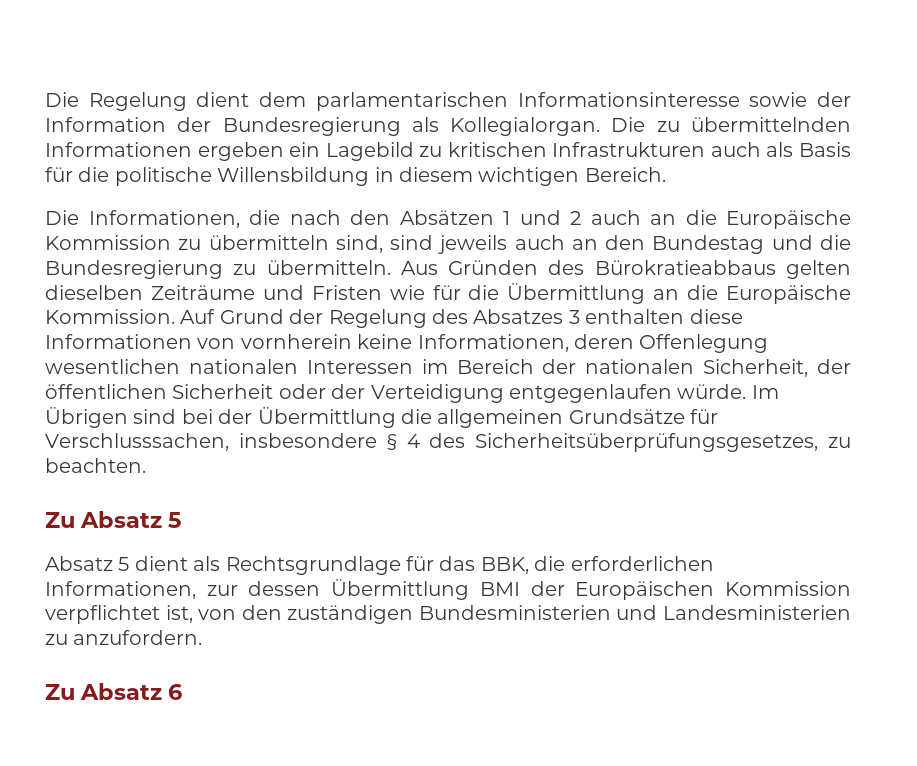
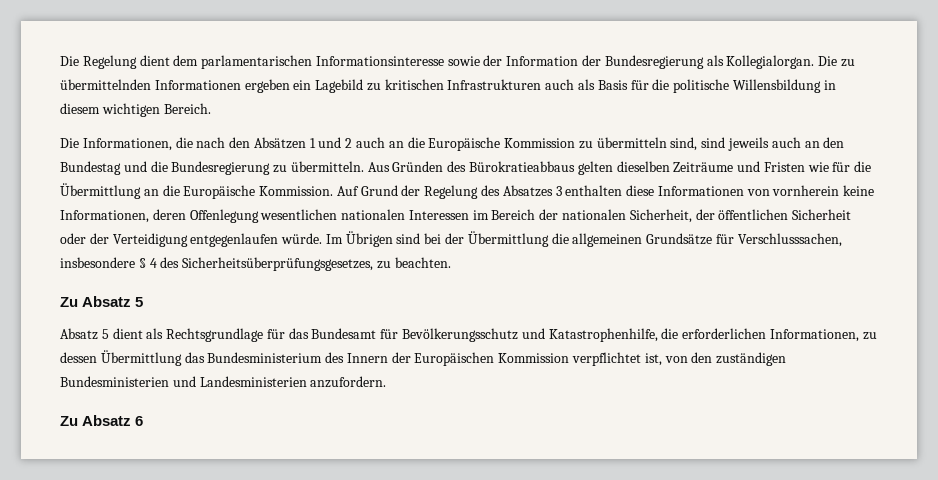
- Absatz 5 dient als Rechtsgrundlage für das BBK, die erforderlichen Informationen, zur dessen Übermittlung BMI der Europäischen Kommission verpflichtet ist, von den zuständigen Bundesministerien und Landesministerien zu anzufordern.
+ Absatz 5 dient als Rechtsgrundlage für das Bundesamt für Bevölkerungsschutz und Katastrophenhilfe, die erforderlichen Informationen, zu dessen Übermittlung das Bundesministerium des Innern der Europäischen Kommission verpflichtet ist, von den zuständigen Bundesministerien und Landesministerien anzufordern.

